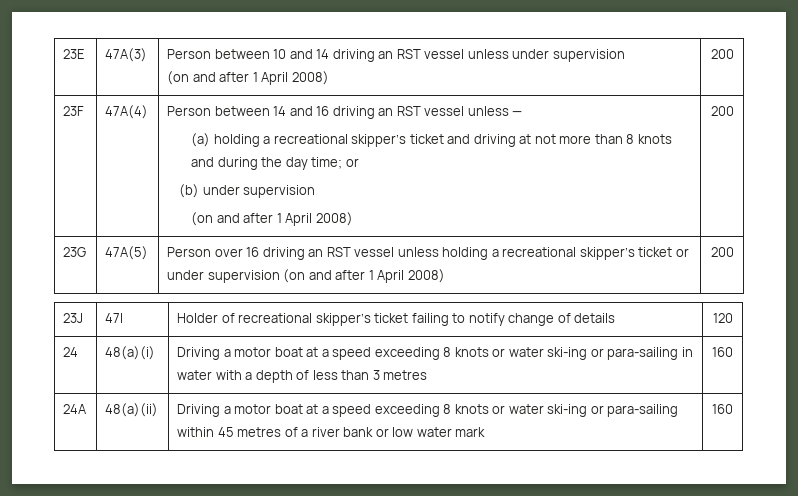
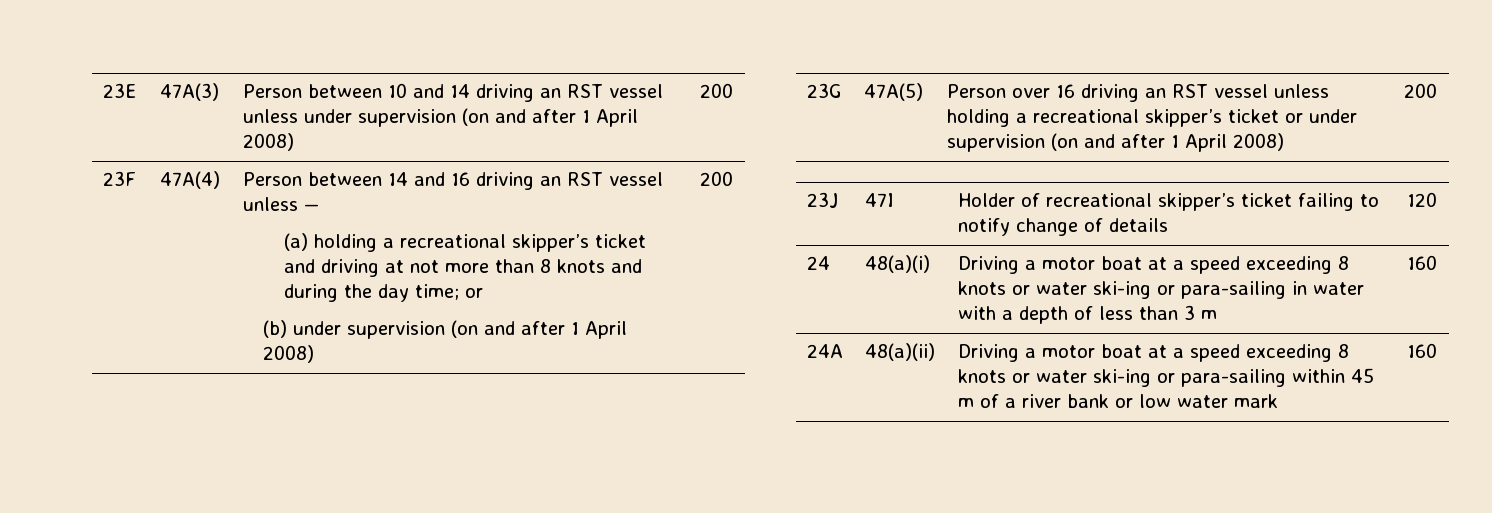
- 23E | 47A(3) | Person between 10 and 14 driving an RST vessel unless under supervision
- (on and after 1 April 2008) | 200
+ 23E | 47A(3) | Person between 10 and 14 driving an RST vessel unless under supervision (on and after 1 April 2008) | 200
- (b) under supervision
- (on and after 1 April 2008)
+ (b) under supervision (on and after 1 April 2008)
- 24 | 48(a)(i) | Driving a motor boat at a speed exceeding 8 knots or water ski-ing or para-sailing in water with a depth of less than 3 metres | 160
+ 24 | 48(a)(i) | Driving a motor boat at a speed exceeding 8 knots or water ski-ing or para-sailing in water with a depth of less than 3 m | 160
- 24A | 48(a)(ii) | Driving a motor boat at a speed exceeding 8 knots or water ski-ing or para-sailing within 45 metres of a river bank or low water mark | 160
+ 24A | 48(a)(ii) | Driving a motor boat at a speed exceeding 8 knots or water ski-ing or para-sailing within 45 m of a river bank or low water mark | 160

